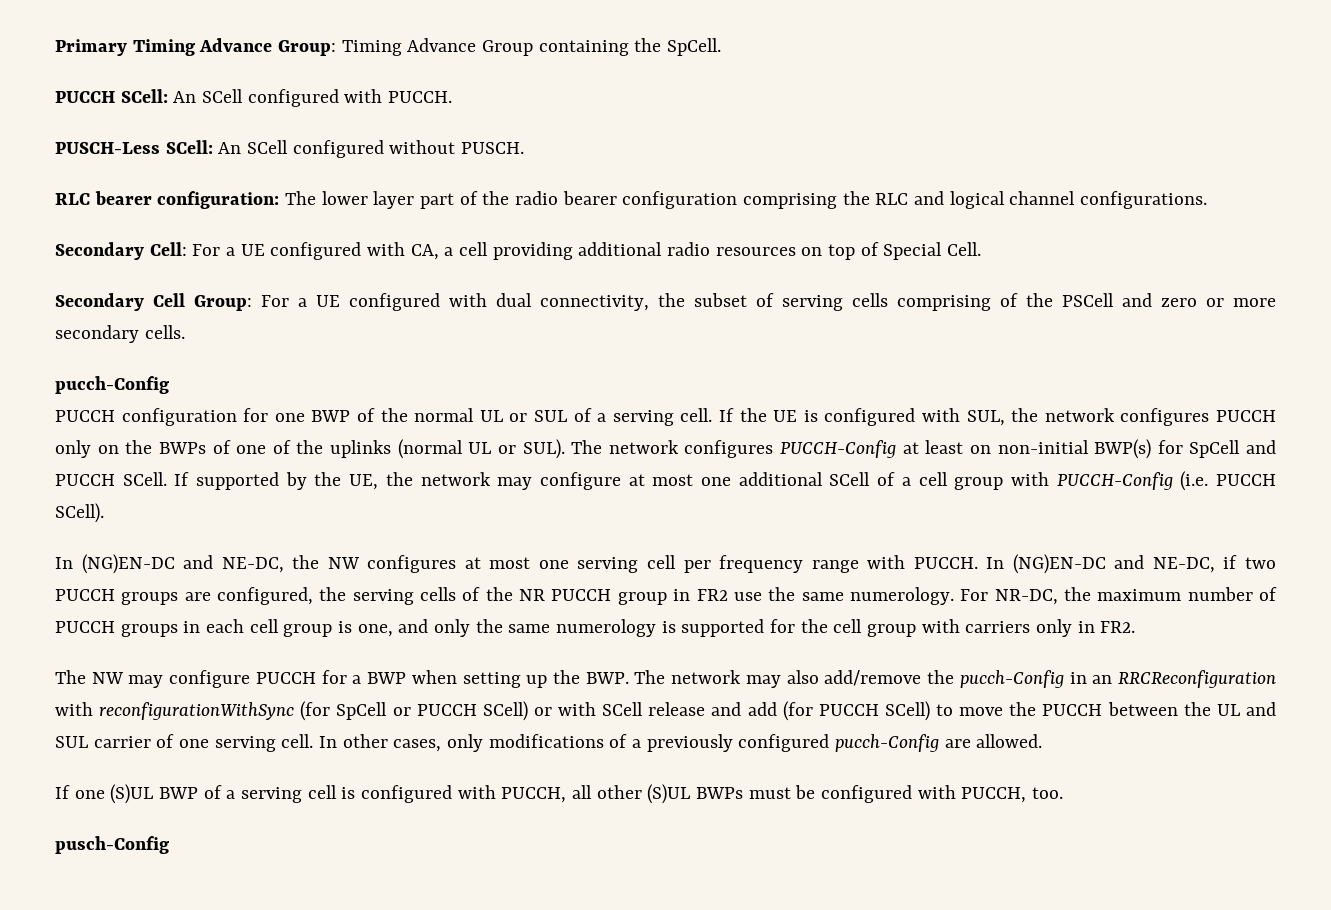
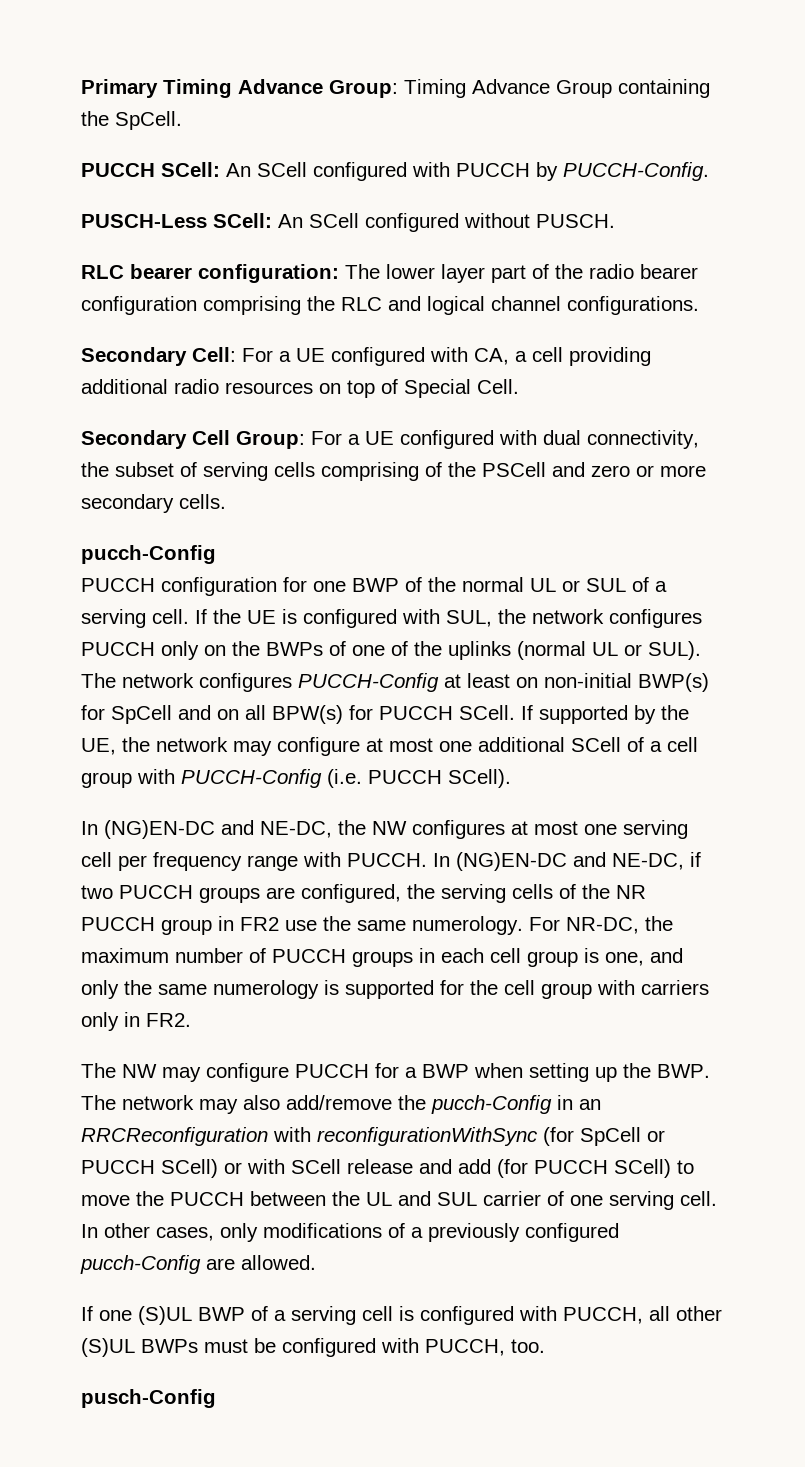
- PUCCH SCell: An SCell configured with PUCCH.
+ PUCCH SCell: An SCell configured with PUCCH by PUCCH-Config.
- The network configures PUCCH-Config at least on non-initial BWP(s) for SpCell and PUCCH SCell.
+ The network configures PUCCH-Config at least on non-initial BWP(s) for SpCell and on all BPW(s) for PUCCH SCell.

